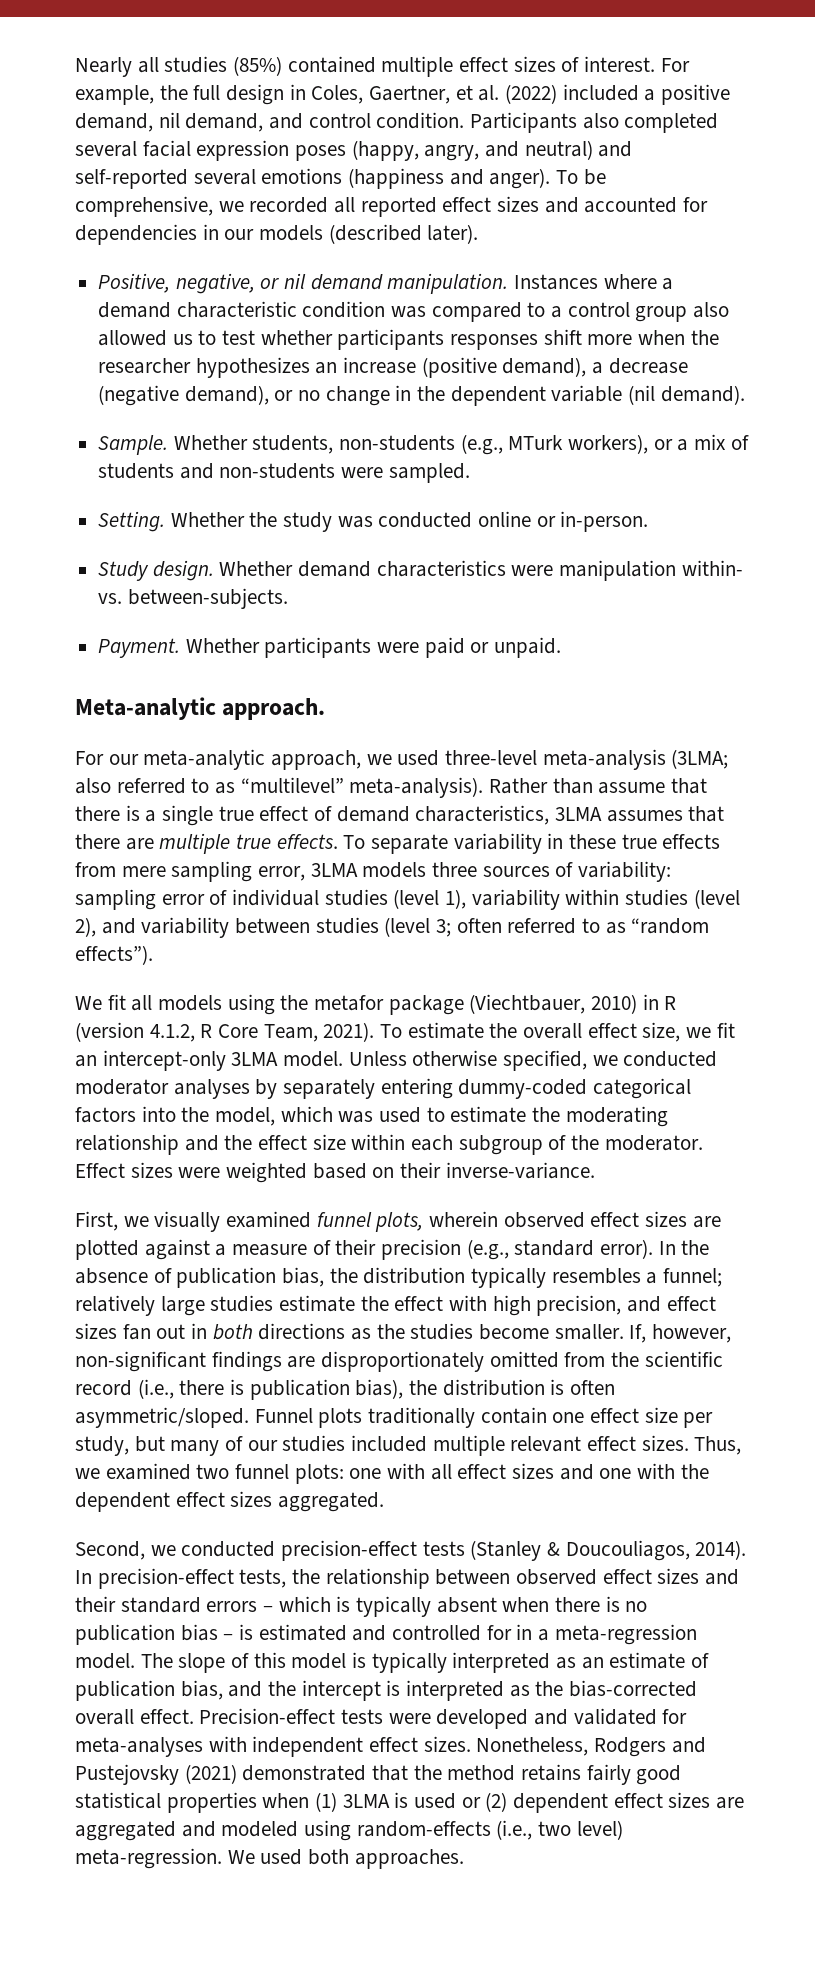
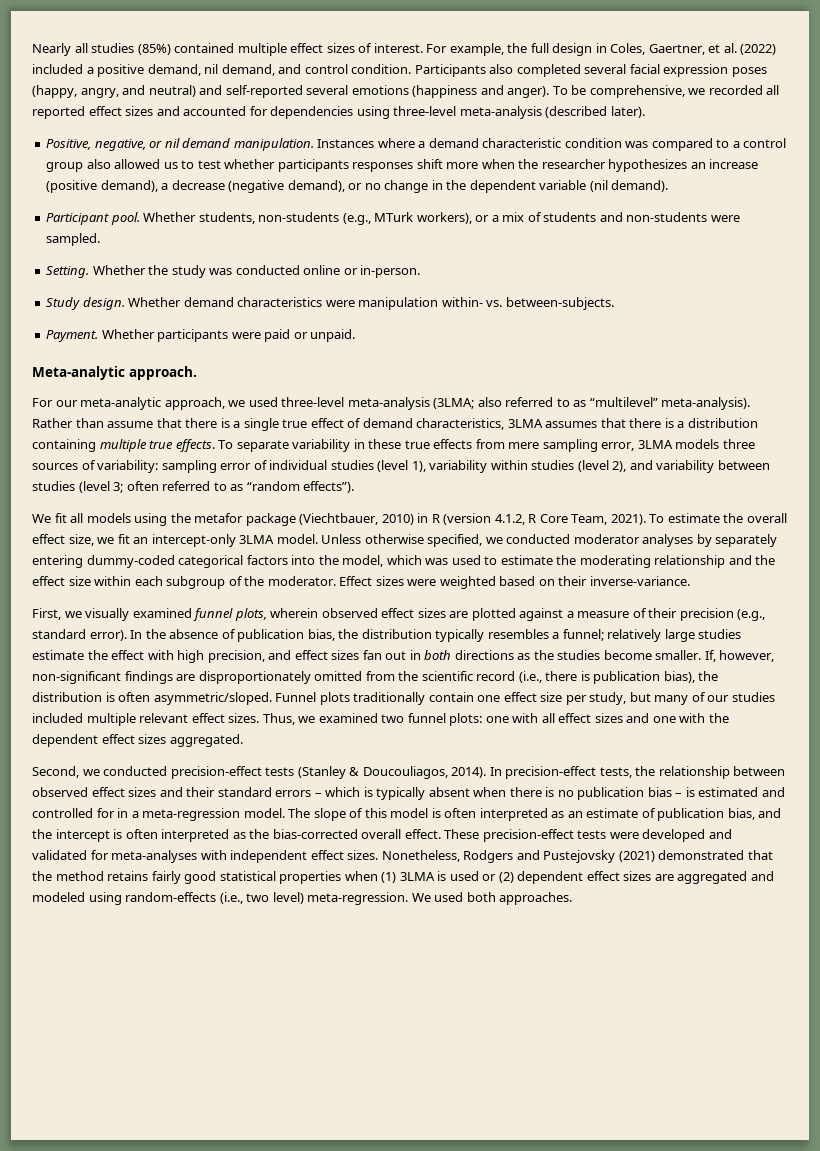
- To be comprehensive, we recorded all reported effect sizes and accounted for dependencies in our models (described later).
+ To be comprehensive, we recorded all reported effect sizes and accounted for dependencies using three-level meta-analysis (described later).
- Sample.
+ Participant pool.
- Rather than assume that there is a single true effect of demand characteristics, 3LMA assumes that there are multiple true effects.
+ Rather than assume that there is a single true effect of demand characteristics, 3LMA assumes that there is a distribution containing multiple true effects.
- The slope of this model is typically interpreted as an estimate of publication bias, and the intercept is interpreted as the bias-corrected overall effect.
+ The slope of this model is often interpreted as an estimate of publication bias, and the intercept is often interpreted as the bias-corrected overall effect.
- Precision-effect tests were developed and validated for meta-analyses with independent effect sizes.
+ These precision-effect tests were developed and validated for meta-analyses with independent effect sizes.

